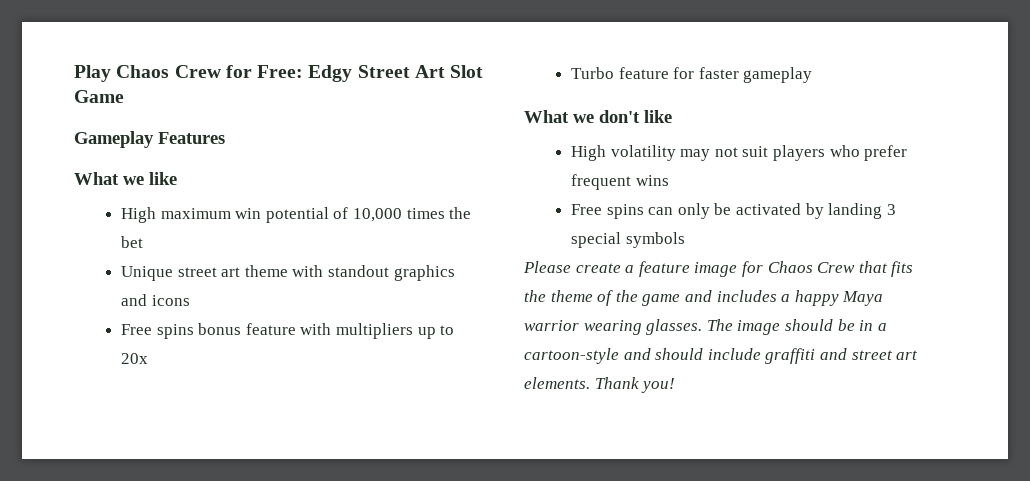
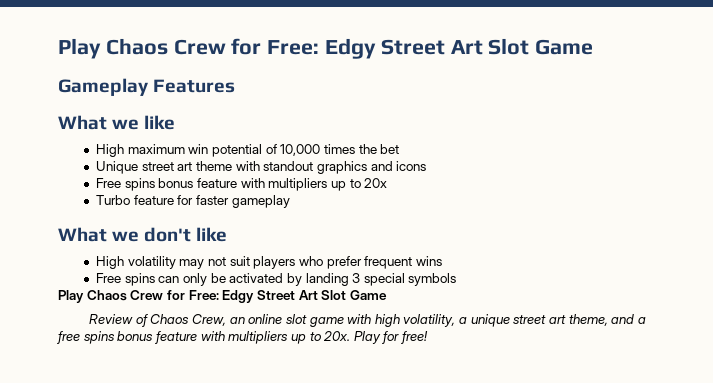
  Free spins can only be activated by landing 3 special symbols
- Please create a feature image for Chaos Crew that fits the theme of the game and includes a happy Maya warrior wearing glasses. The image should be in a cartoon-style and should include graffiti and street art elements. Thank you!
+ Play Chaos Crew for Free: Edgy Street Art Slot Game
+ Review of Chaos Crew, an online slot game with high volatility, a unique street art theme, and a free spins bonus feature with multipliers up to 20x. Play for free!

